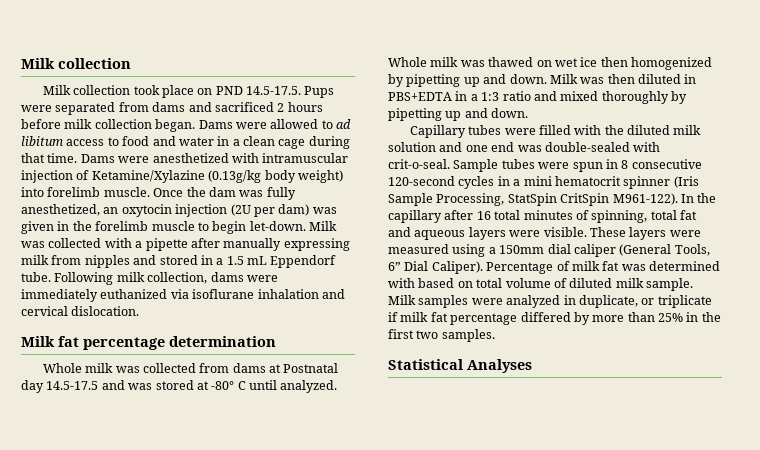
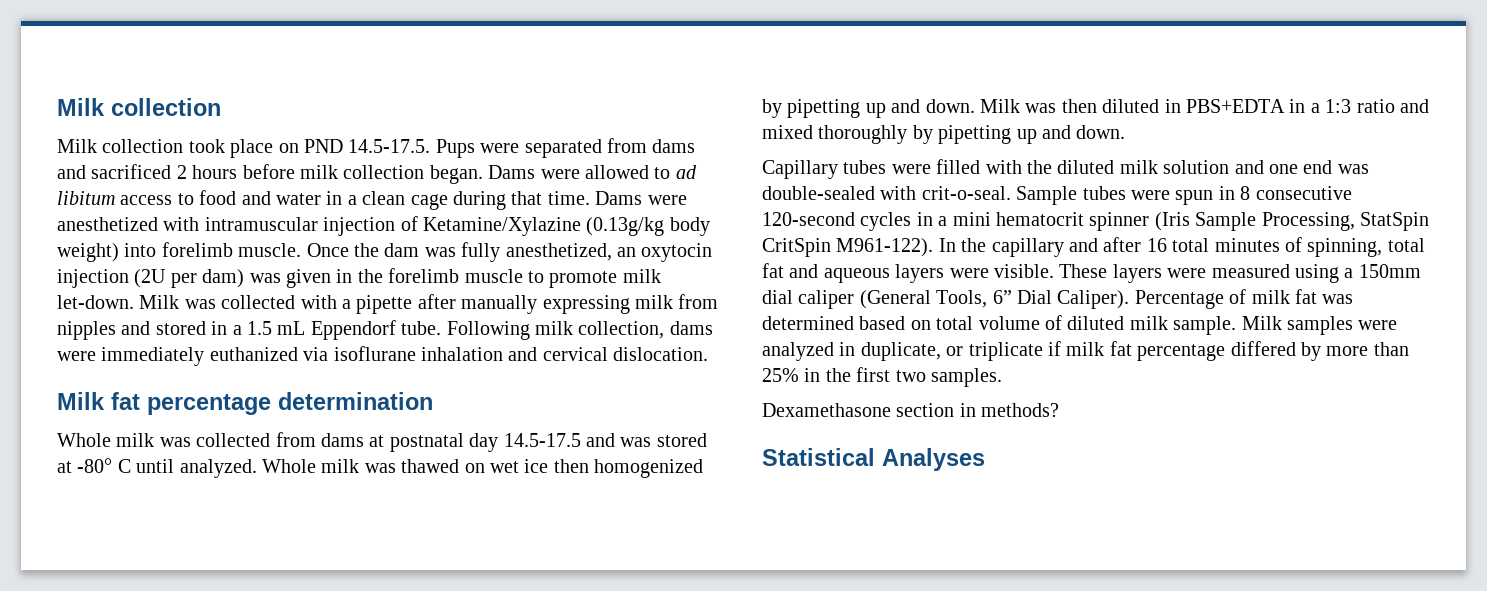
- Once the dam was fully anesthetized, an oxytocin injection (2U per dam) was given in the forelimb muscle to begin let-down.
+ Once the dam was fully anesthetized, an oxytocin injection (2U per dam) was given in the forelimb muscle to promote milk let-down.
- Whole milk was collected from dams at Postnatal day 14.5-17.5 and was stored at -80° C until analyzed.
+ Whole milk was collected from dams at postnatal day 14.5-17.5 and was stored at -80° C until analyzed.
- In the capillary after 16 total minutes of spinning, total fat and aqueous layers were visible.
+ In the capillary and after 16 total minutes of spinning, total fat and aqueous layers were visible.
- Percentage of milk fat was determined with based on total volume of diluted milk sample.
+ Percentage of milk fat was determined based on total volume of diluted milk sample.
+ Dexamethasone section in methods?

